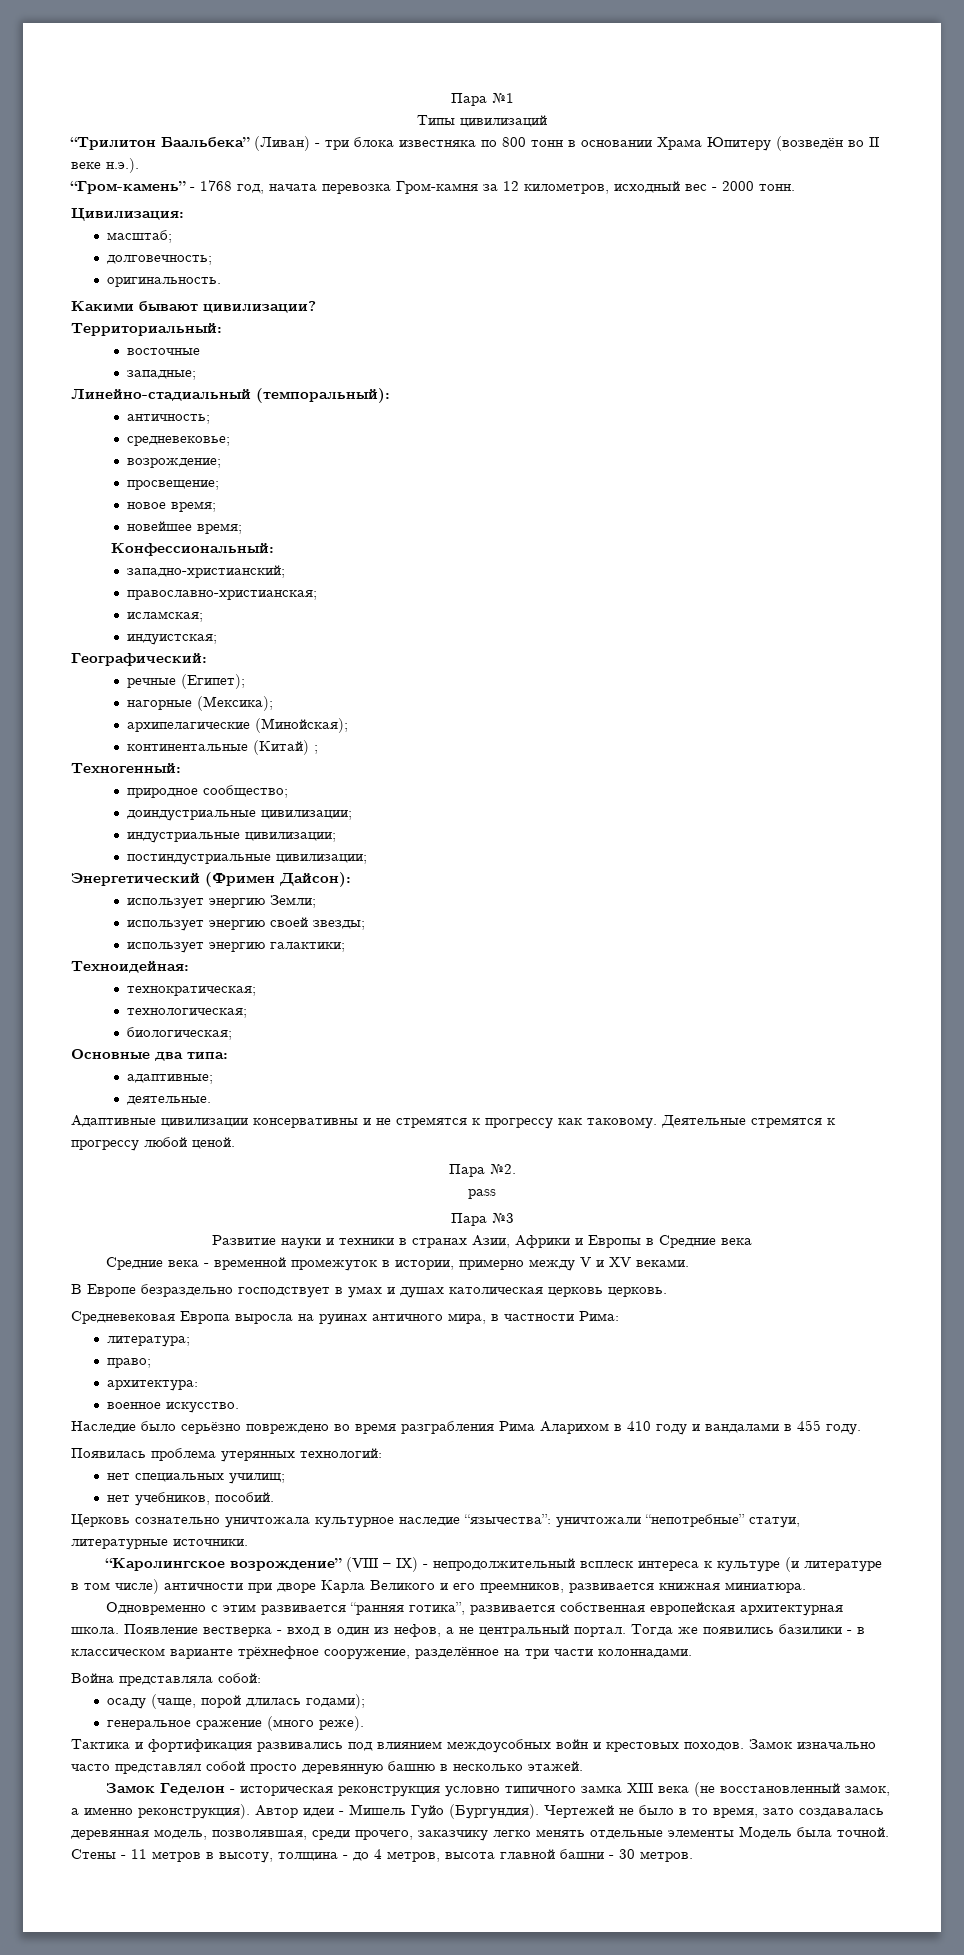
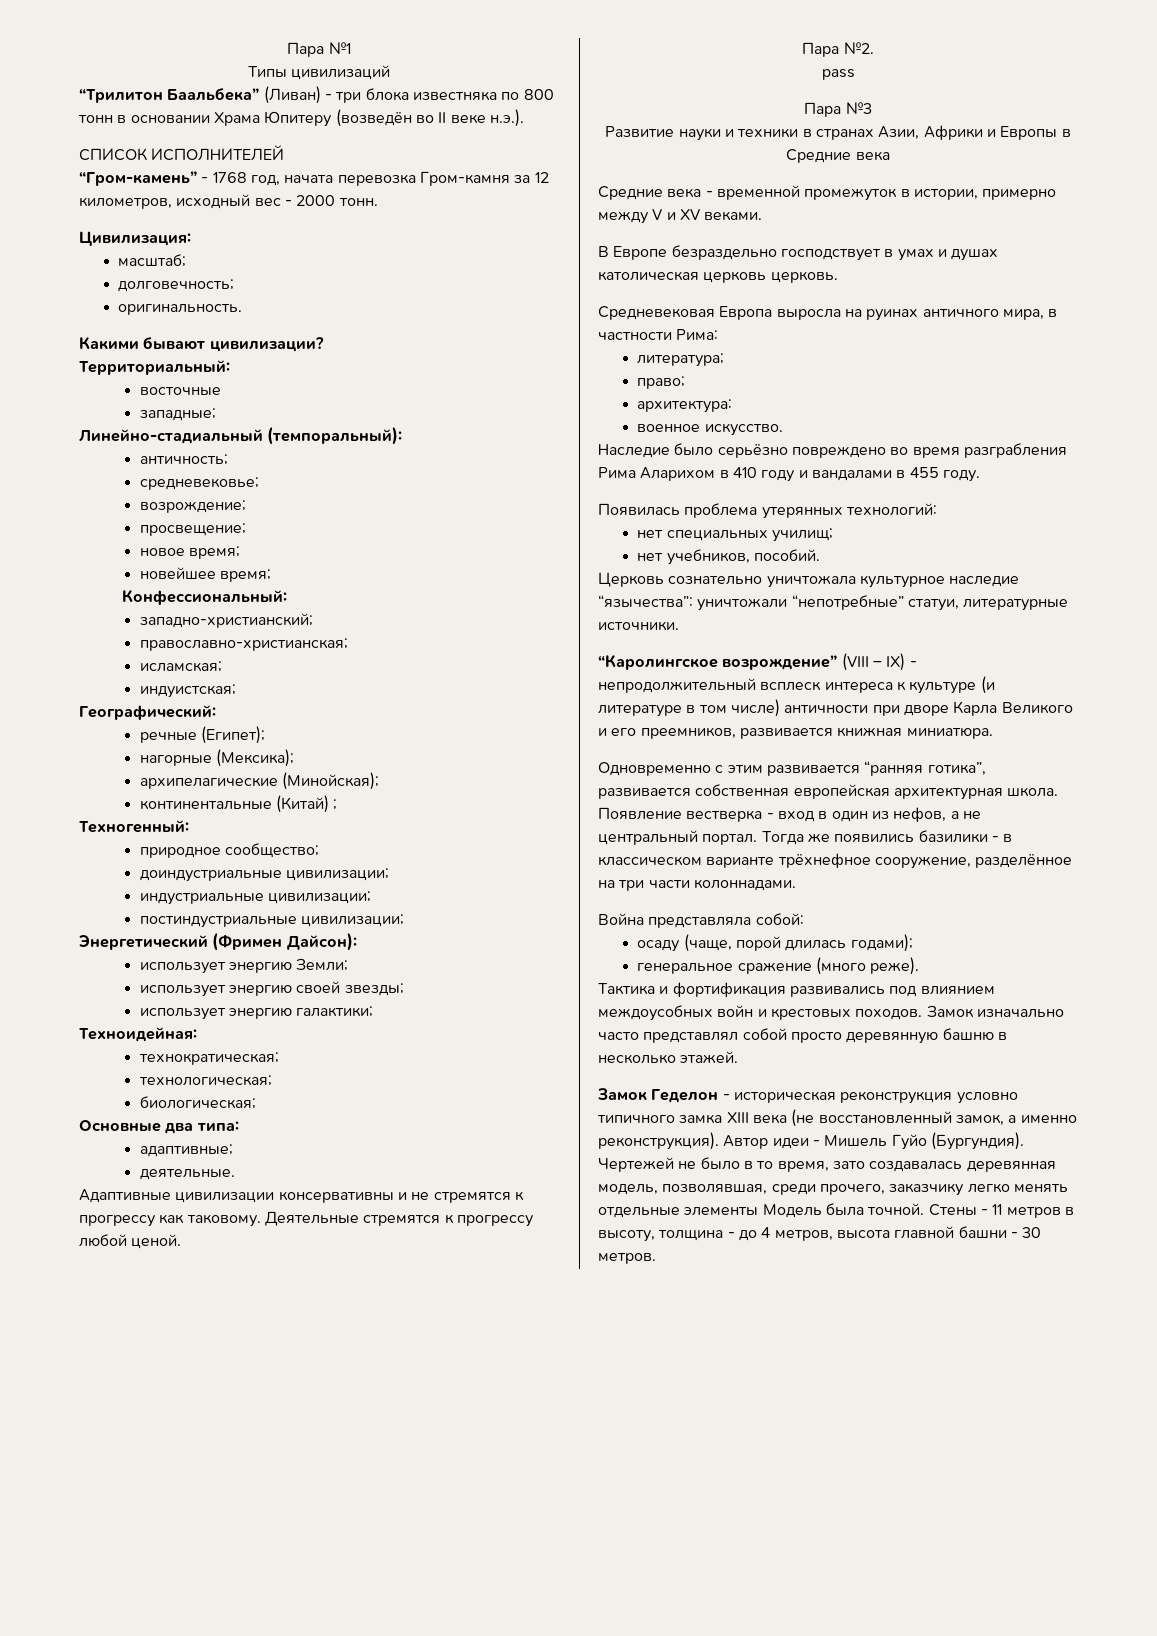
+ СПИСОК ИСПОЛНИТЕЛЕЙ

